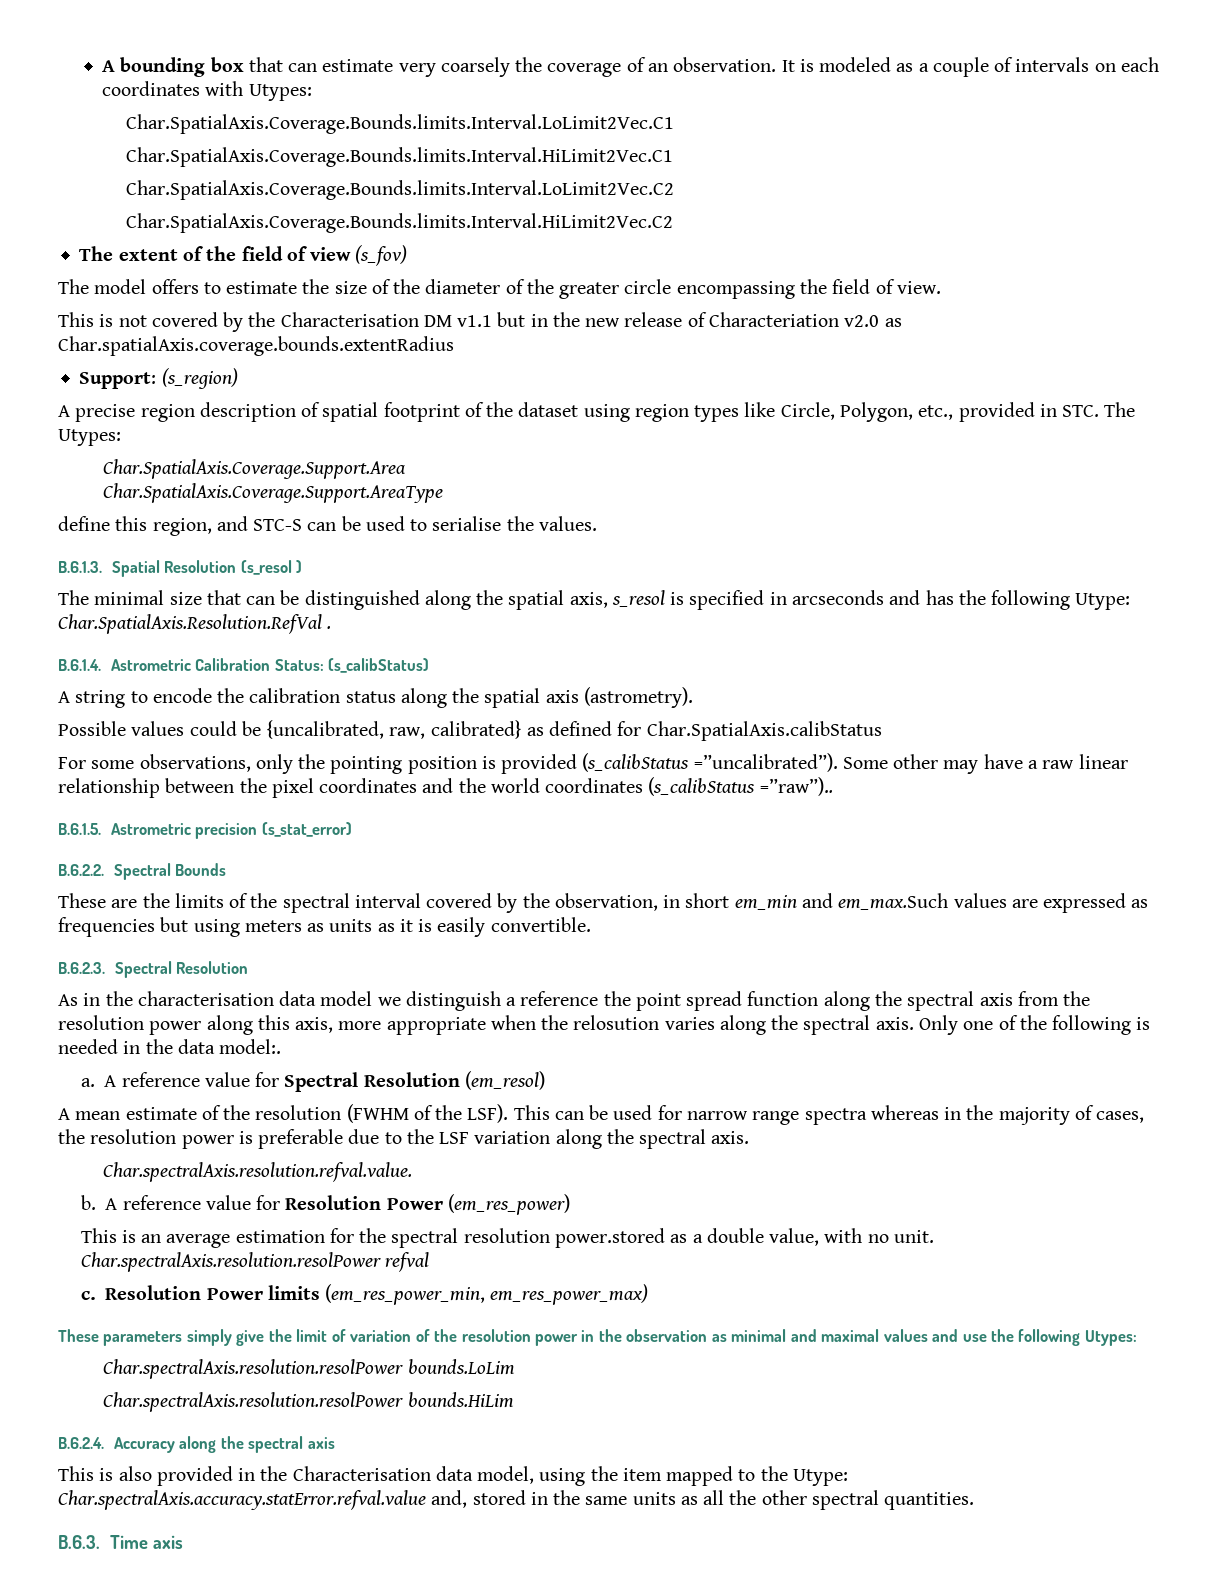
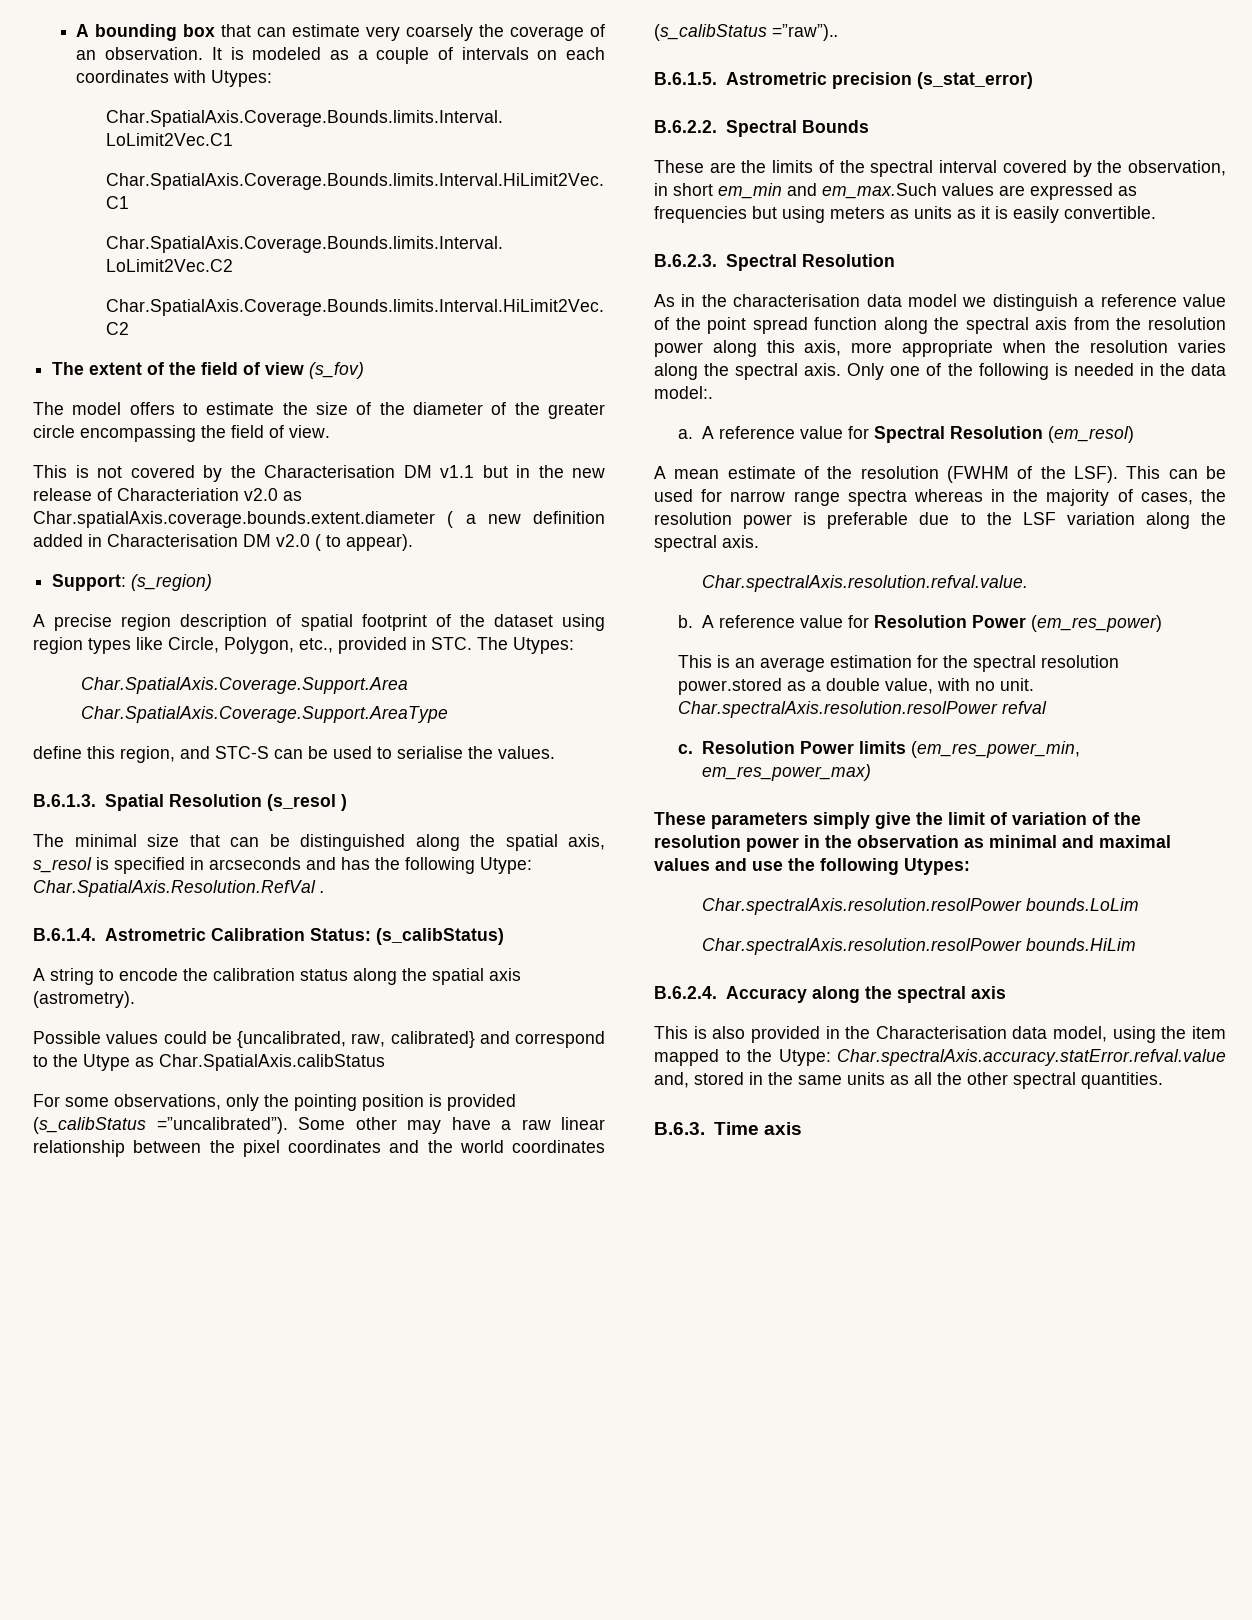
- This is not covered by the Characterisation DM v1.1 but in the new release of Characteriation v2.0 as Char.spatialAxis.coverage.bounds.extentRadius
+ This is not covered by the Characterisation DM v1.1 but in the new release of Characteriation v2.0 as Char.spatialAxis.coverage.bounds.extent.diameter ( a new definition added in Characterisation DM v2.0 ( to appear).
- Possible values could be {uncalibrated, raw, calibrated} as defined for Char.SpatialAxis.calibStatus
+ Possible values could be {uncalibrated, raw, calibrated} and correspond to the Utype as Char.SpatialAxis.calibStatus
- As in the characterisation data model we distinguish a reference the point spread function along the spectral axis from the resolution power along this axis, more appropriate when the relosution varies along the spectral axis.
+ As in the characterisation data model we distinguish a reference value of the point spread function along the spectral axis from the resolution power along this axis, more appropriate when the resolution varies along the spectral axis.

